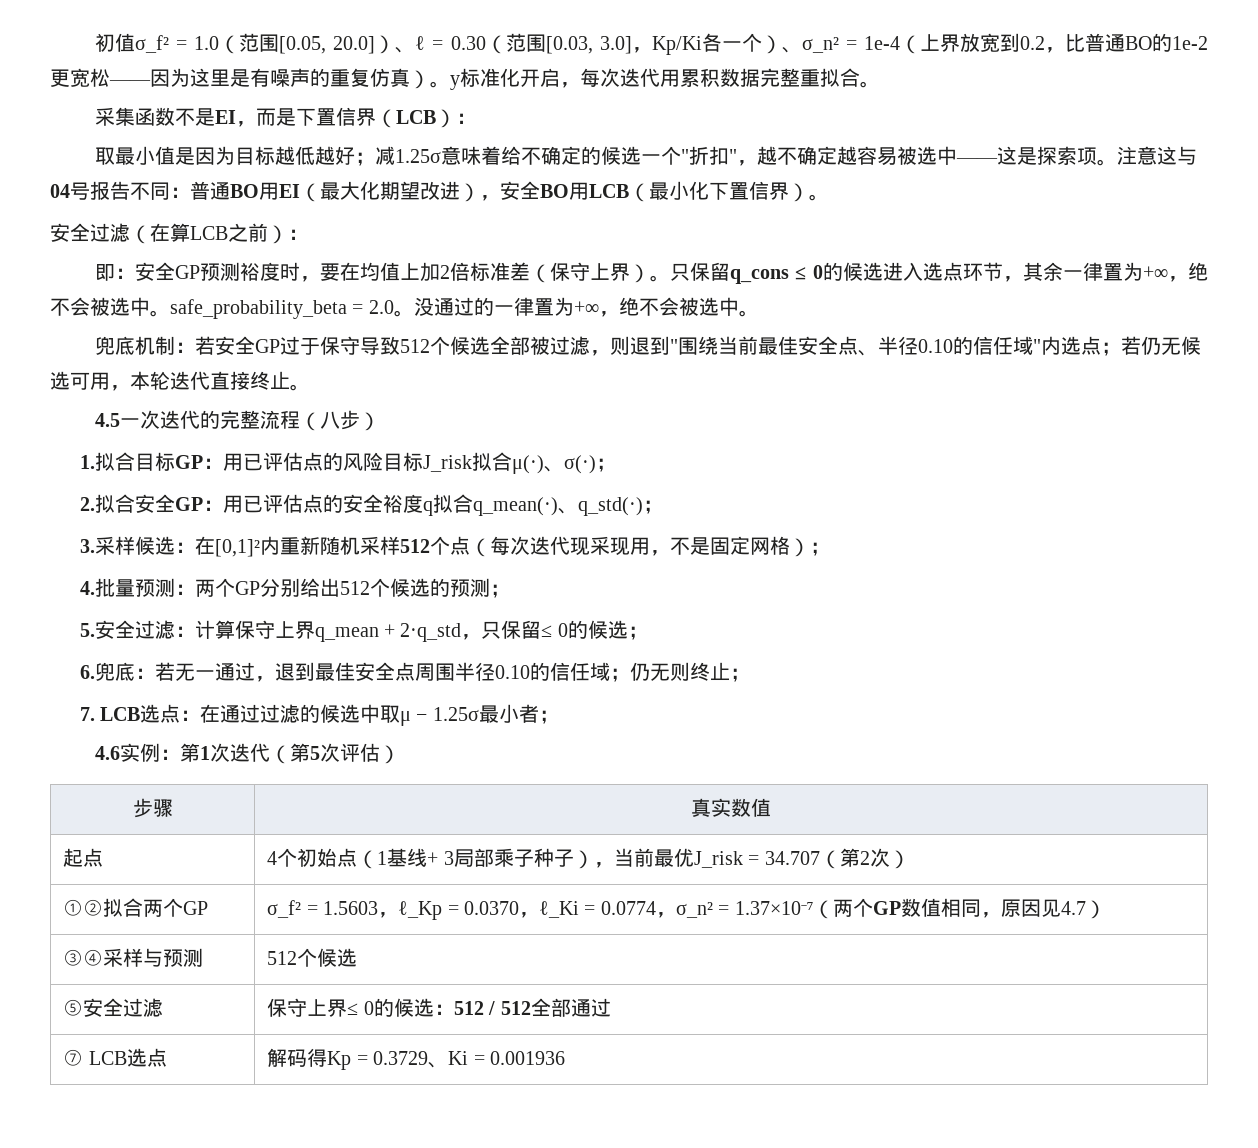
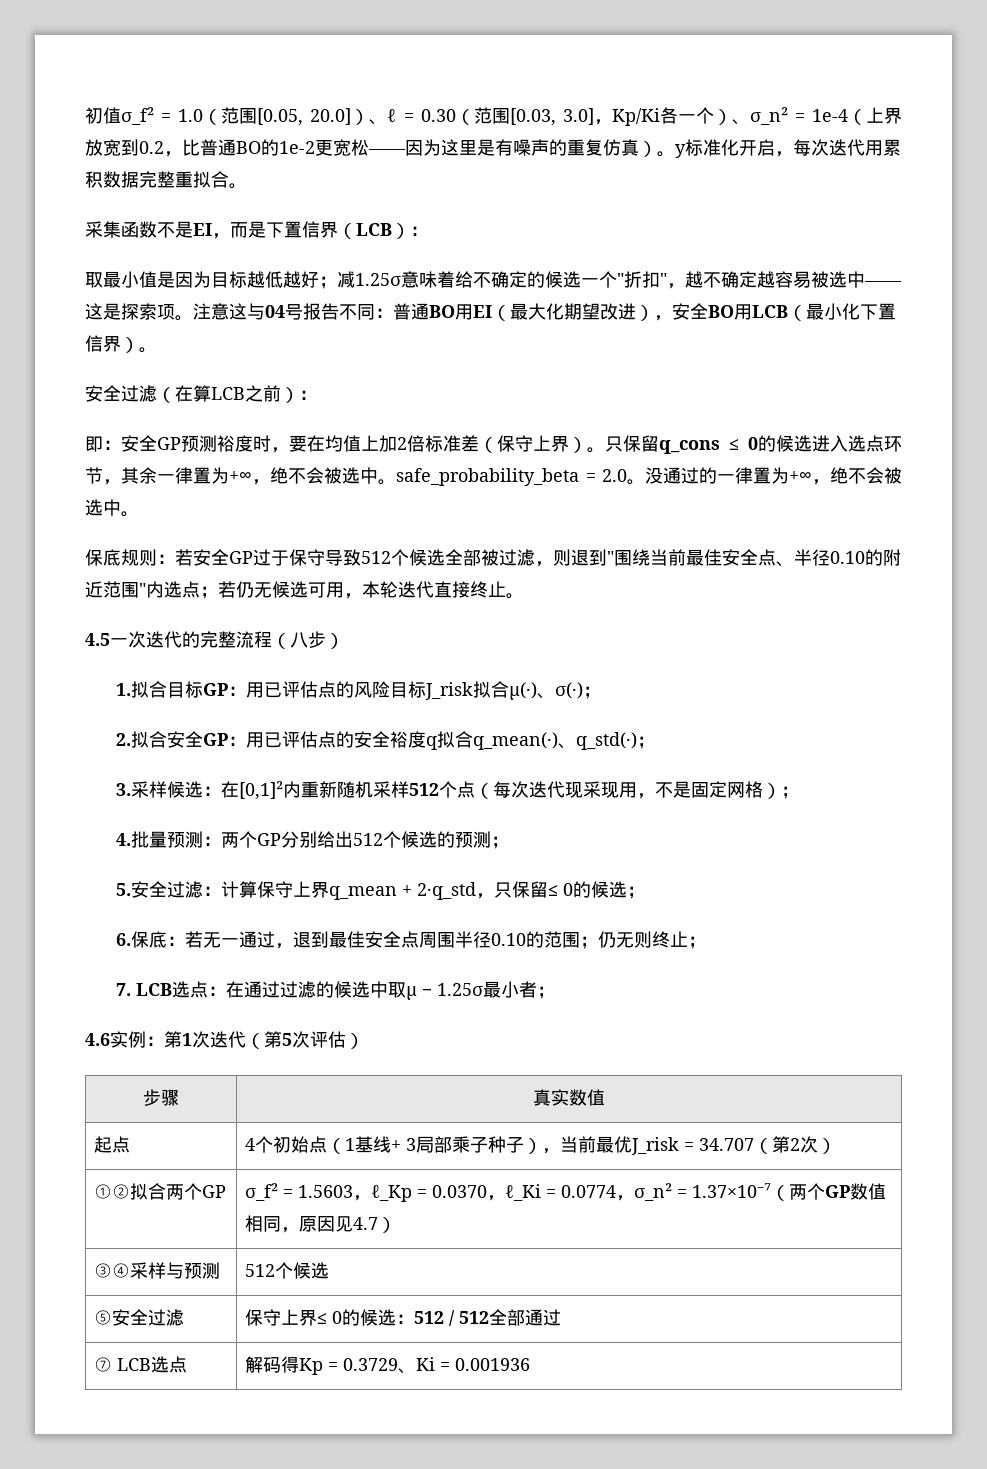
- 兜底机制：若安全GP过于保守导致512个候选全部被过滤，则退到"围绕当前最佳安全点、半径0.10的信任域"内选点；若仍无候选可用，本轮迭代直接终止。
+ 保底规则：若安全GP过于保守导致512个候选全部被过滤，则退到"围绕当前最佳安全点、半径0.10的附近范围"内选点；若仍无候选可用，本轮迭代直接终止。
- 6.兜底：若无一通过，退到最佳安全点周围半径0.10的信任域；仍无则终止；
+ 6.保底：若无一通过，退到最佳安全点周围半径0.10的范围；仍无则终止；

